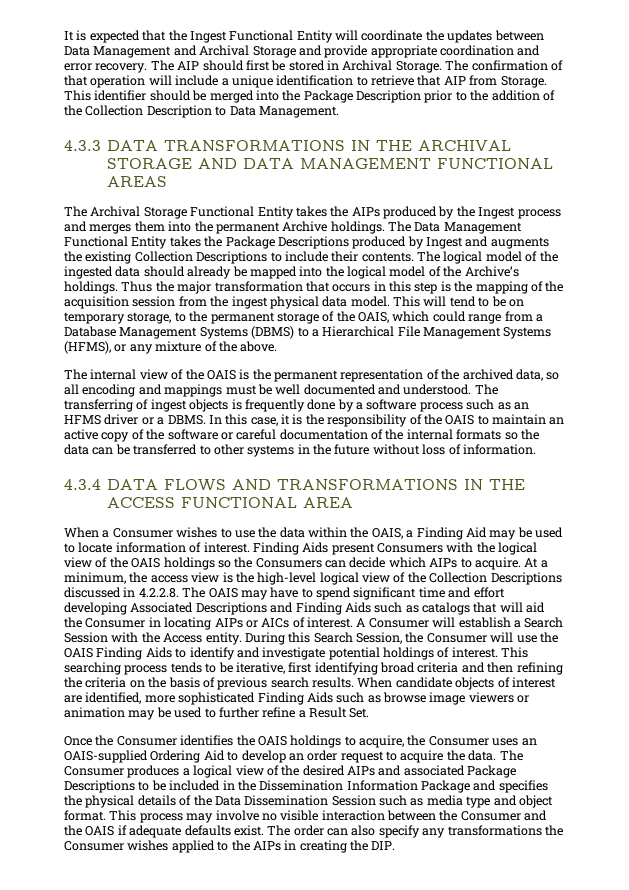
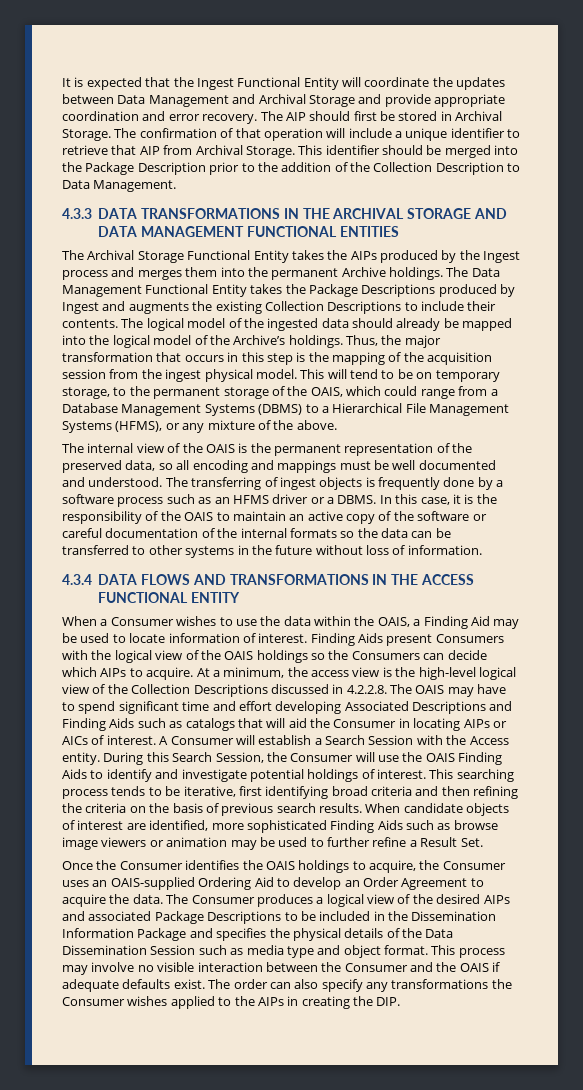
- The confirmation of that operation will include a unique identification to retrieve that AIP from Storage.
+ The confirmation of that operation will include a unique identifier to retrieve that AIP from Archival Storage.
- 4.3.3 DATA TRANSFORMATIONS IN THE ARCHIVAL STORAGE AND DATA MANAGEMENT FUNCTIONAL AREAS
+ 4.3.3 DATA TRANSFORMATIONS IN THE ARCHIVAL STORAGE AND DATA MANAGEMENT FUNCTIONAL ENTITIES
- Thus the major transformation that occurs in this step is the mapping of the acquisition session from the ingest physical data model.
+ Thus, the major transformation that occurs in this step is the mapping of the acquisition session from the ingest physical model.
- The internal view of the OAIS is the permanent representation of the archived data, so all encoding and mappings must be well documented and understood.
+ The internal view of the OAIS is the permanent representation of the preserved data, so all encoding and mappings must be well documented and understood.
- 4.3.4 DATA FLOWS AND TRANSFORMATIONS IN THE ACCESS FUNCTIONAL AREA
+ 4.3.4 DATA FLOWS AND TRANSFORMATIONS IN THE ACCESS FUNCTIONAL ENTITY
- Once the Consumer identifies the OAIS holdings to acquire, the Consumer uses an OAIS-supplied Ordering Aid to develop an order request to acquire the data.
+ Once the Consumer identifies the OAIS holdings to acquire, the Consumer uses an OAIS-supplied Ordering Aid to develop an Order Agreement to acquire the data.

